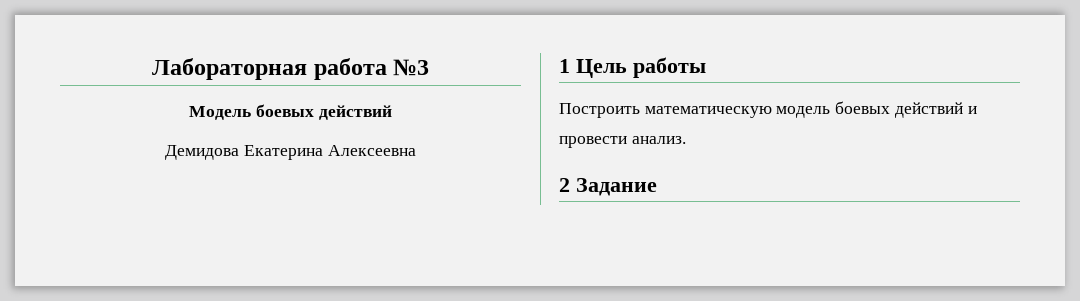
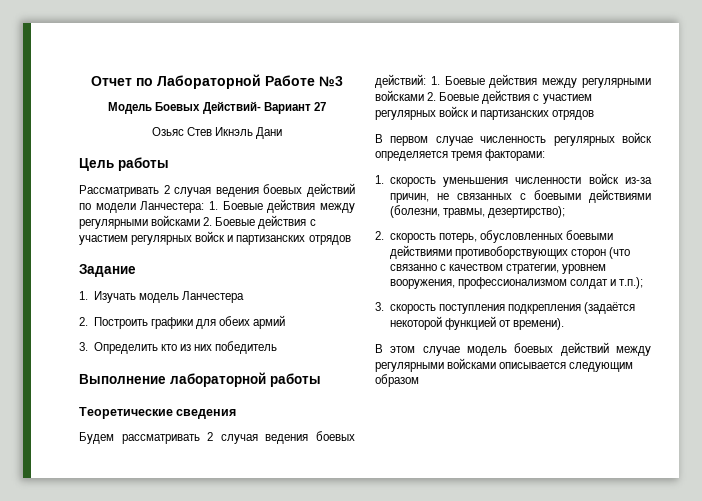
- Лабораторная работа №3
- Модель боевых действий
- Демидова Екатерина Алексеевна
- 1 Цель работы
- Построить математическую модель боевых действий и провести анализ.
- 2 Задание
+ Отчет по Лабораторной Работе №3
+ Модель Боевых Действий- Вариант 27
+ Озьяс Стев Икнэль Дани
+ Цель работы
+ Рассматривать 2 случая ведения боевых действий по модели Ланчестера: 1. Боевые действия между регулярными войсками 2. Боевые действия с участием регулярных войск и партизанских отрядов
+ Задание
+ 1. Изучать модель Ланчестера
+ 2. Построить графики для обеих армий
+ 3. Определить кто из них победитель
+ Выполнение лабораторной работы
+ Теоретические сведения
+ Будем рассматривать 2 случая ведения боевых действий: 1. Боевые действия между регулярными войсками 2. Боевые действия с участием регулярных войск и партизанских отрядов
+ В первом случае численность регулярных войск определяется тремя факторами:
+ 1. скорость уменьшения численности войск из-за причин, не связанных с боевыми действиями (болезни, травмы, дезертирство);
+ 2. скорость потерь, обусловленных боевыми действиями противоборствующих сторон (что связанно с качеством стратегии, уровнем вооружения, профессионализмом солдат и т.п.);
+ 3. скорость поступления подкрепления (задаётся некоторой функцией от времени).
+ В этом случае модель боевых действий между регулярными войсками описывается следующим образом

